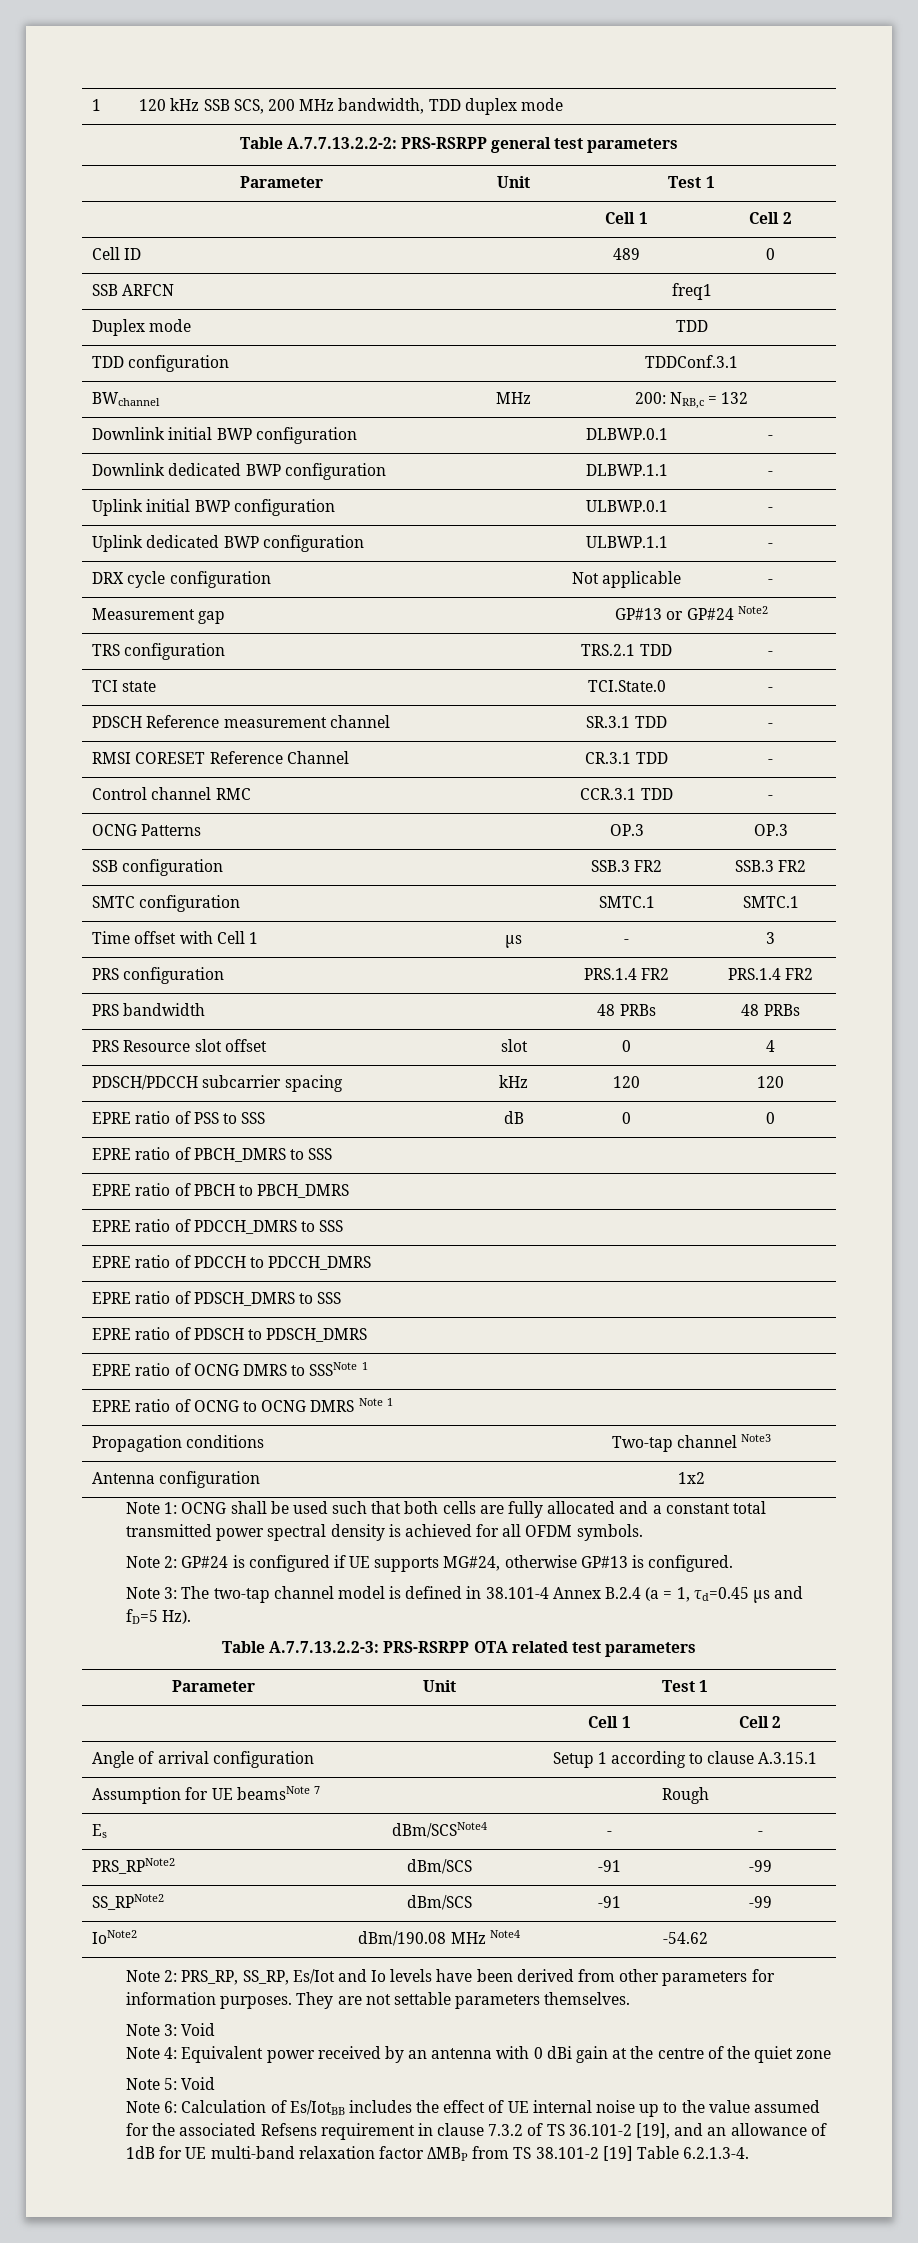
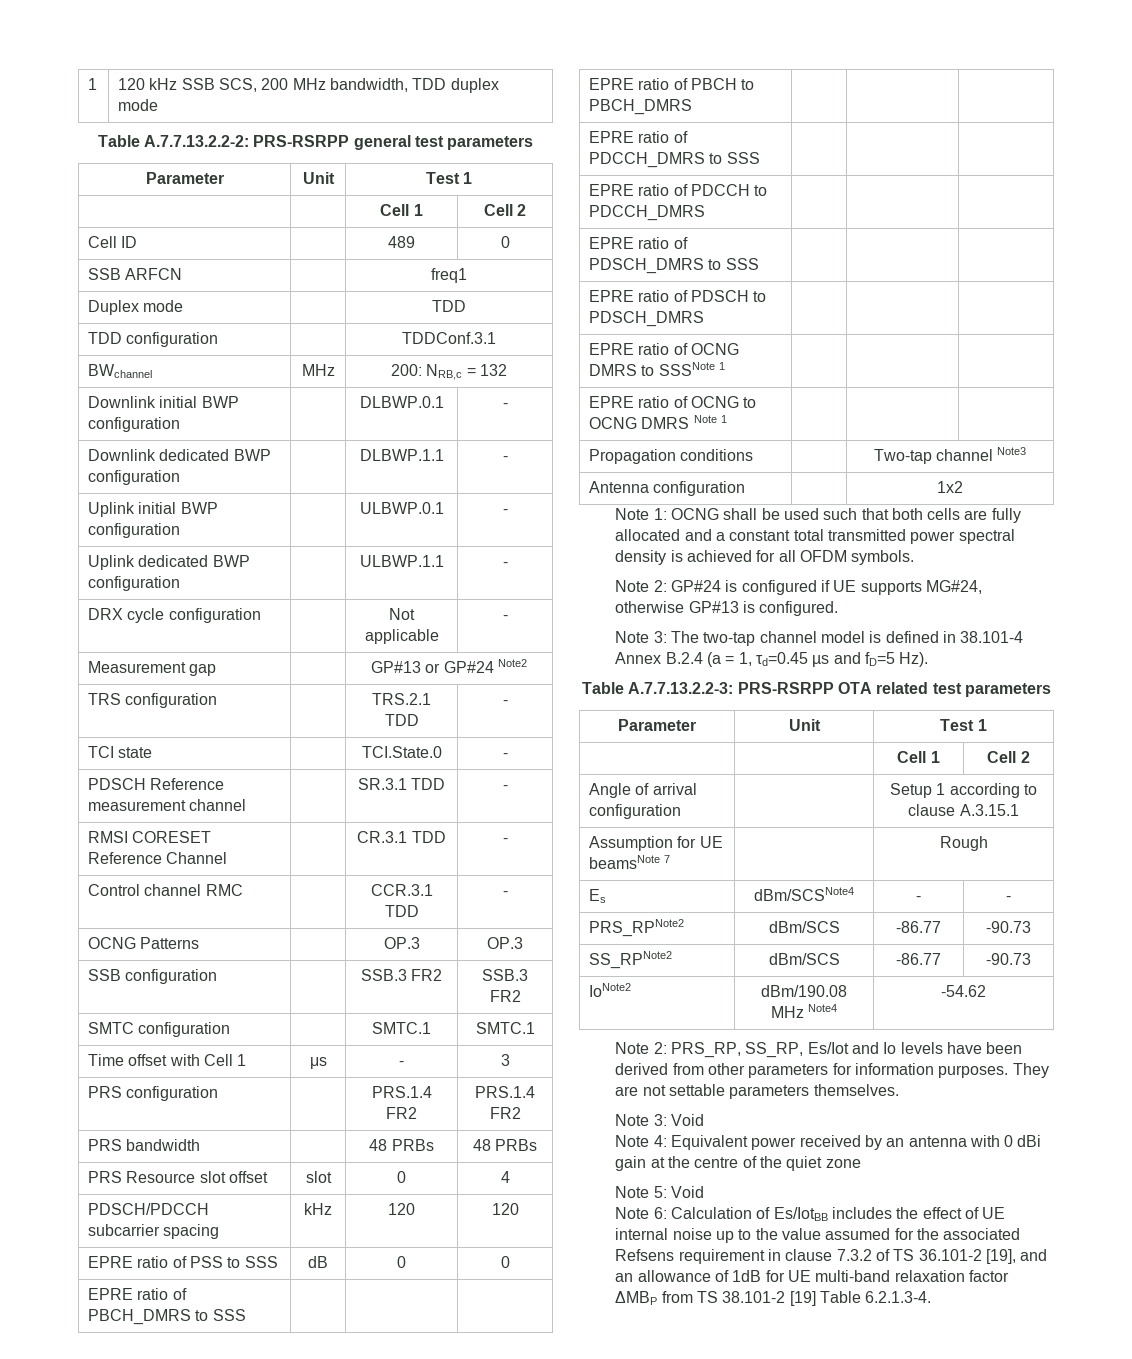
- PRS_RPNote2 | dBm/SCS | -91 | -99
+ PRS_RPNote2 | dBm/SCS | -86.77 | -90.73
- SS_RPNote2 | dBm/SCS | -91 | -99
+ SS_RPNote2 | dBm/SCS | -86.77 | -90.73

